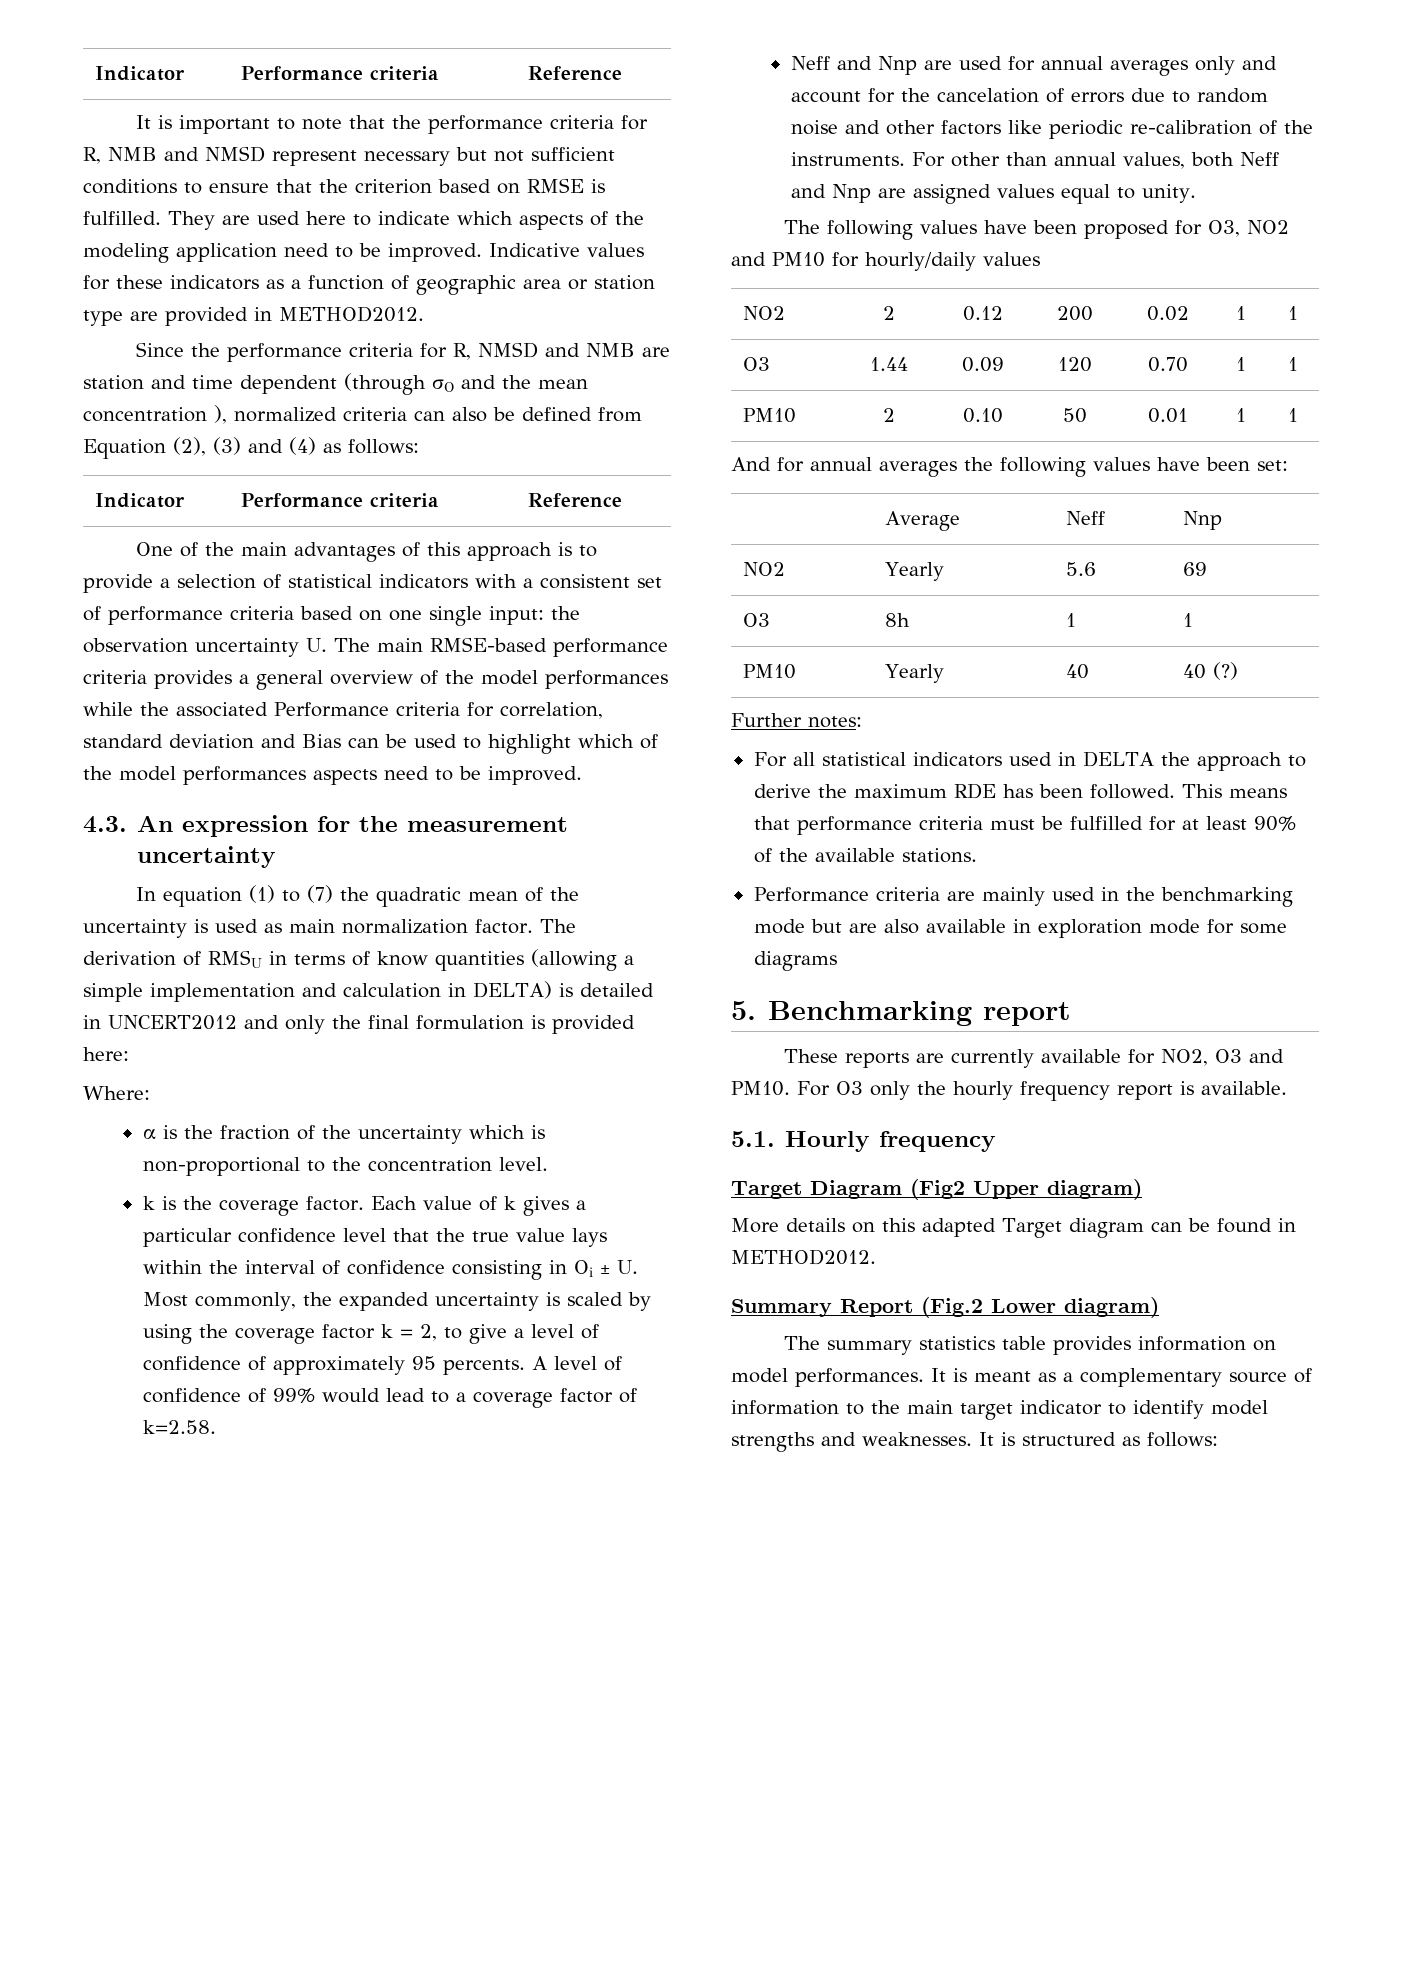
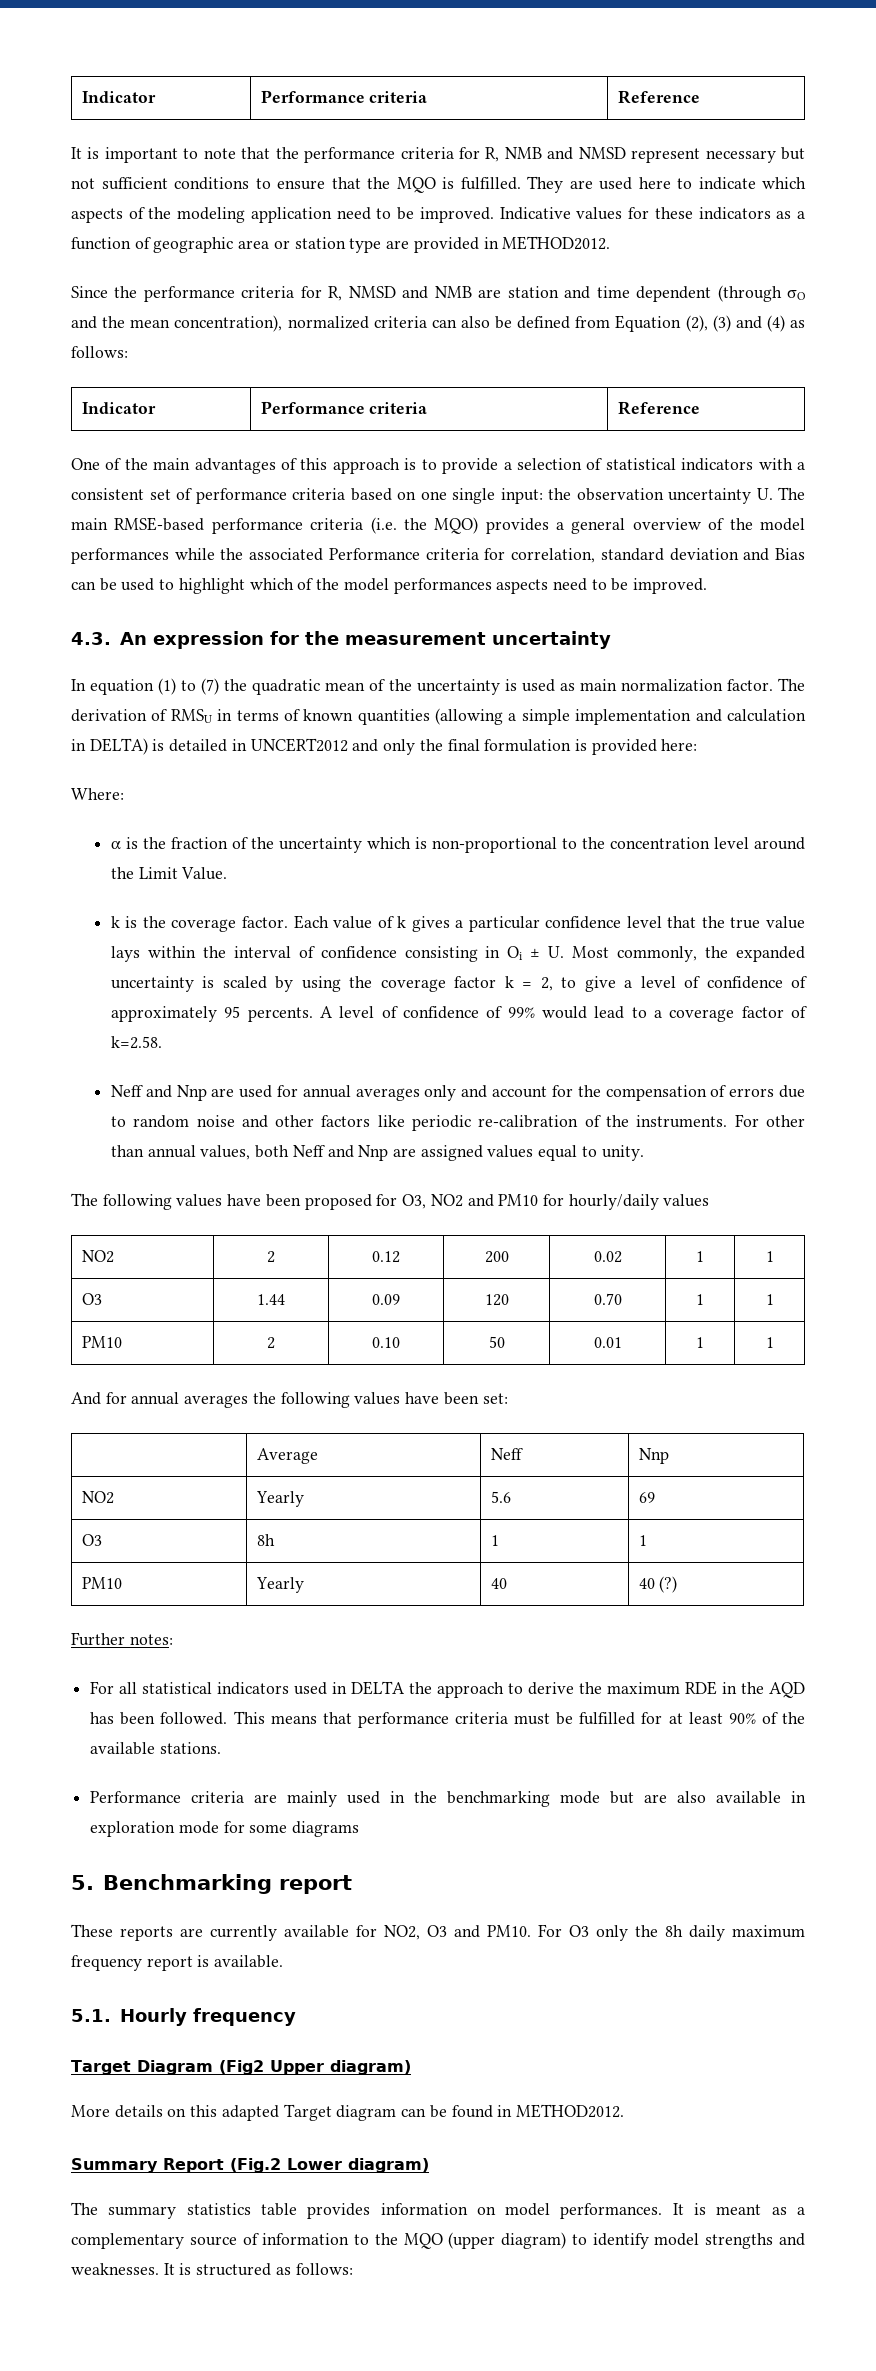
- It is important to note that the performance criteria for R, NMB and NMSD represent necessary but not sufficient conditions to ensure that the criterion based on RMSE is fulfilled.
+ It is important to note that the performance criteria for R, NMB and NMSD represent necessary but not sufficient conditions to ensure that the MQO is fulfilled.
- Since the performance criteria for R, NMSD and NMB are station and time dependent (through σO and the mean concentration ), normalized criteria can also be defined from Equation (2), (3) and (4) as follows:
+ Since the performance criteria for R, NMSD and NMB are station and time dependent (through σO and the mean concentration), normalized criteria can also be defined from Equation (2), (3) and (4) as follows:
- the observation uncertainty U. The main RMSE-based performance criteria provides a general overview of the model performances while the associated Performance criteria for correlation, standard deviation and Bias can be used to highlight which of the model performances aspects need to be improved.
+ the observation uncertainty U. The main RMSE-based performance criteria (i.e. the MQO) provides a general overview of the model performances while the associated Performance criteria for correlation, standard deviation and Bias can be used to highlight which of the model performances aspects need to be improved.
- The derivation of RMSU in terms of know quantities (allowing a simple implementation and calculation in DELTA) is detailed in UNCERT2012 and only the final formulation is provided here:
+ The derivation of RMSU in terms of known quantities (allowing a simple implementation and calculation in DELTA) is detailed in UNCERT2012 and only the final formulation is provided here:
- α is the fraction of the uncertainty which is non-proportional to the concentration level.
+ α is the fraction of the uncertainty which is non-proportional to the concentration level around the Limit Value.
- Neff and Nnp are used for annual averages only and account for the cancelation of errors due to random noise and other factors like periodic re-calibration of the instruments.
+ Neff and Nnp are used for annual averages only and account for the compensation of errors due to random noise and other factors like periodic re-calibration of the instruments.
- For all statistical indicators used in DELTA the approach to derive the maximum RDE has been followed.
+ For all statistical indicators used in DELTA the approach to derive the maximum RDE in the AQD has been followed.
- For O3 only the hourly frequency report is available.
+ For O3 only the 8h daily maximum frequency report is available.
- It is meant as a complementary source of information to the main target indicator to identify model strengths and weaknesses.
+ It is meant as a complementary source of information to the MQO (upper diagram) to identify model strengths and weaknesses.

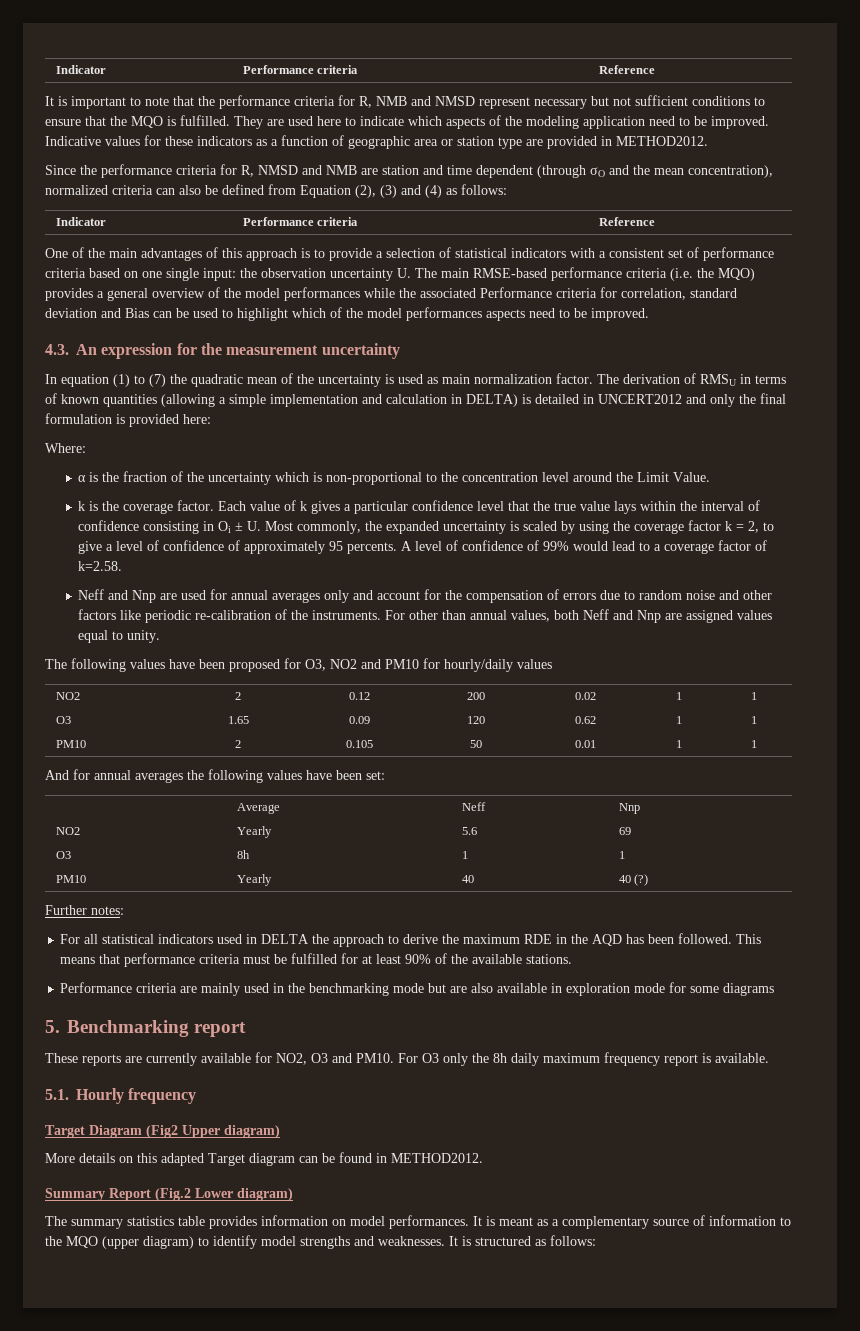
- O3 | 1.44 | 0.09 | 120 | 0.70 | 1 | 1
+ O3 | 1.65 | 0.09 | 120 | 0.62 | 1 | 1
- PM10 | 2 | 0.10 | 50 | 0.01 | 1 | 1
+ PM10 | 2 | 0.105 | 50 | 0.01 | 1 | 1

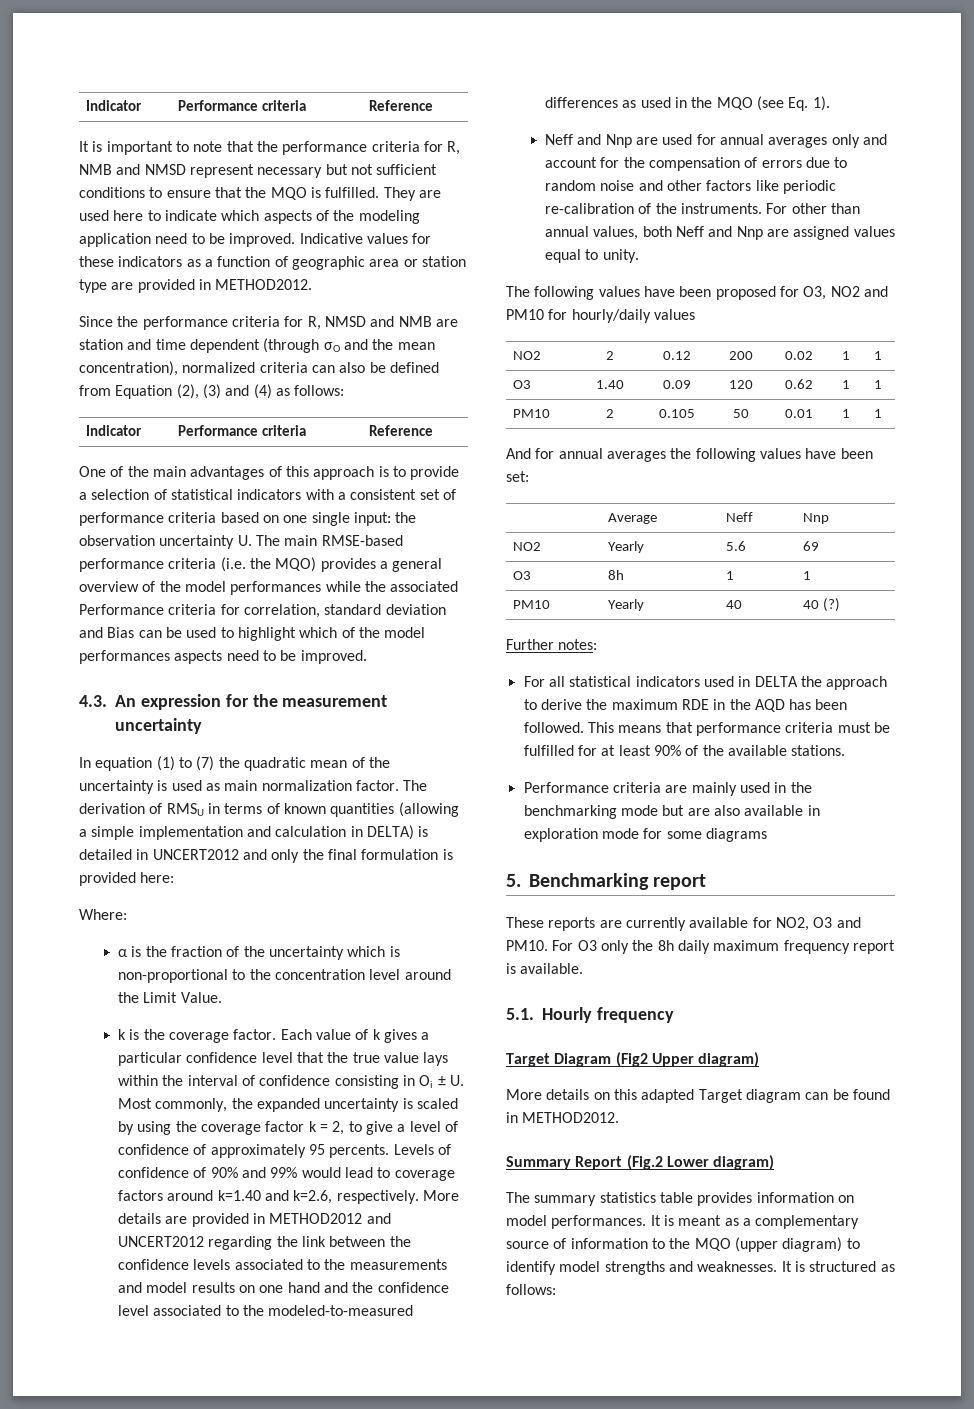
- A level of confidence of 99% would lead to a coverage factor of k=2.58.
+ Levels of confidence of 90% and 99% would lead to coverage factors around k=1.40 and k=2.6, respectively. More details are provided in METHOD2012 and UNCERT2012 regarding the link between the confidence levels associated to the measurements and model results on one hand and the confidence level associated to the modeled-to-measured differences as used in the MQO (see Eq. 1).
- O3 | 1.65 | 0.09 | 120 | 0.62 | 1 | 1
+ O3 | 1.40 | 0.09 | 120 | 0.62 | 1 | 1

